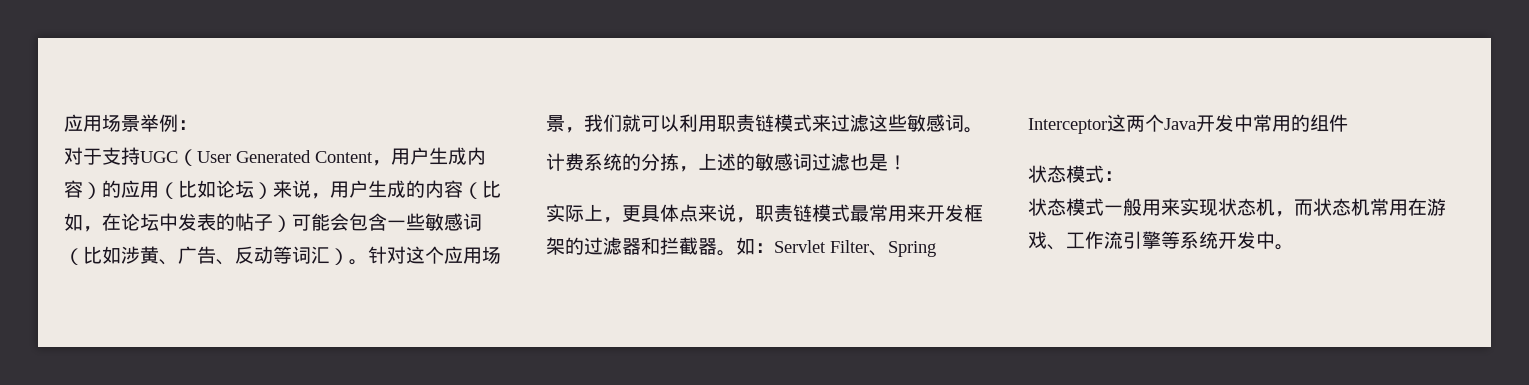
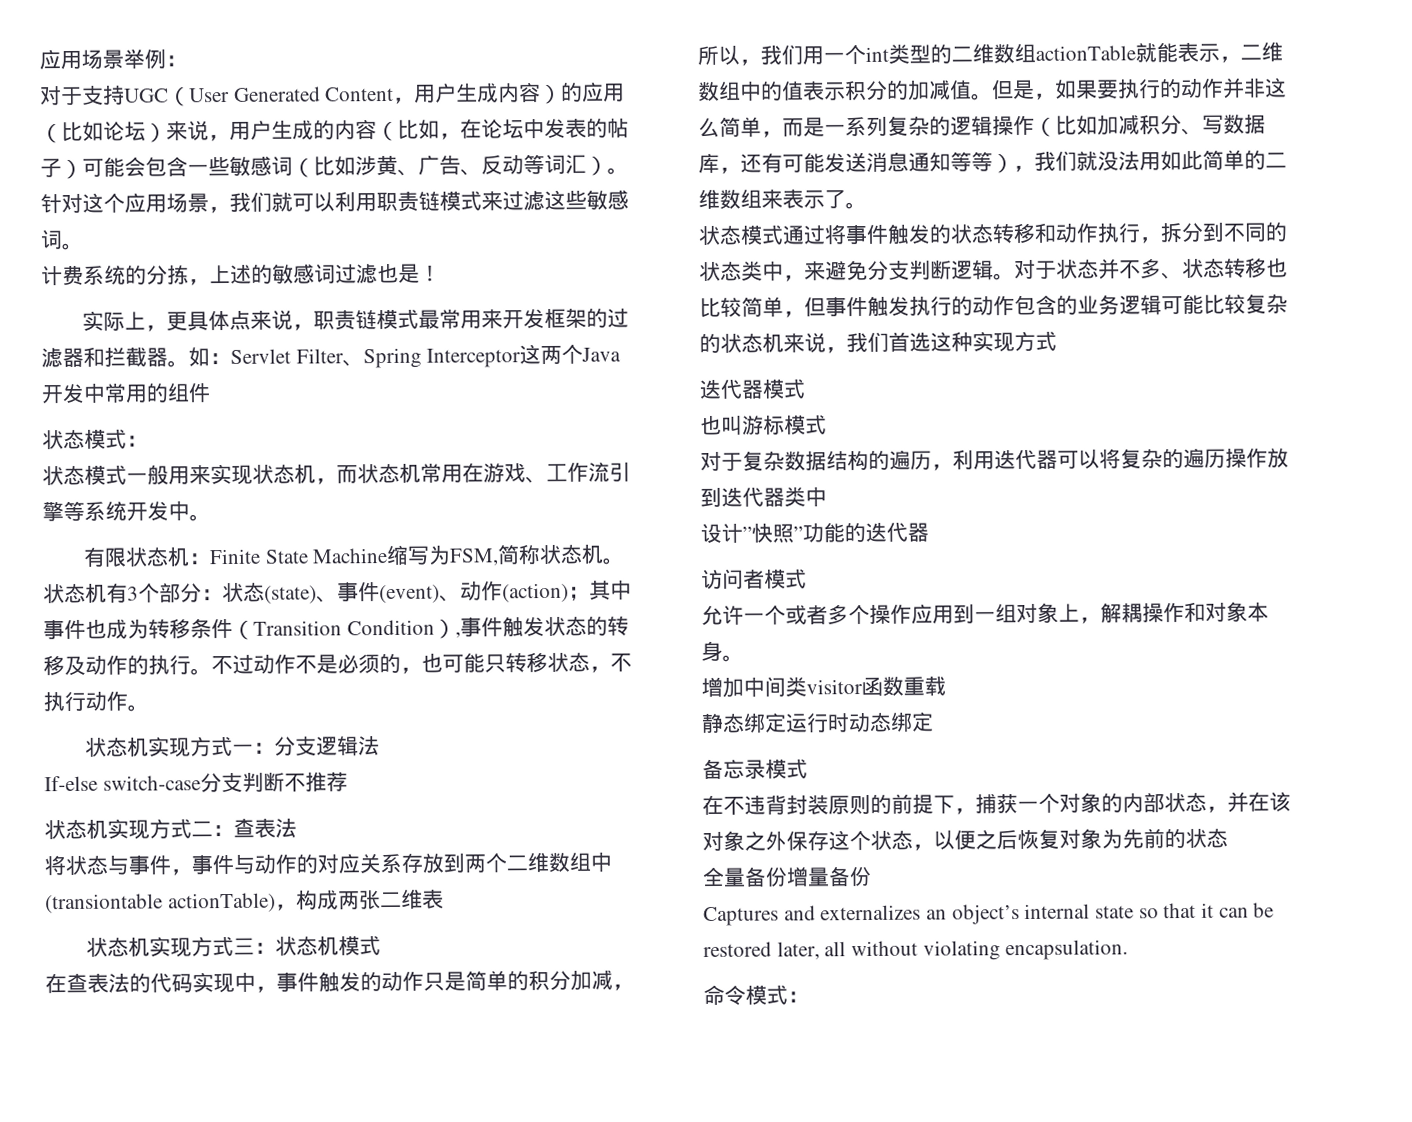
+ 有限状态机：Finite State Machine缩写为FSM,简称状态机。状态机有3个部分：状态(state)、事件(event)、动作(action)；其中事件也成为转移条件（Transition Condition）,事件触发状态的转移及动作的执行。不过动作不是必须的，也可能只转移状态，不执行动作。
+ 状态机实现方式一：分支逻辑法
+ If-else switch-case分支判断不推荐
+ 状态机实现方式二：查表法
+ 将状态与事件，事件与动作的对应关系存放到两个二维数组中(transiontable actionTable)，构成两张二维表
+ 状态机实现方式三：状态机模式
+ 在查表法的代码实现中，事件触发的动作只是简单的积分加减，所以，我们用一个int类型的二维数组actionTable就能表示，二维数组中的值表示积分的加减值。但是，如果要执行的动作并非这么简单，而是一系列复杂的逻辑操作（比如加减积分、写数据库，还有可能发送消息通知等等），我们就没法用如此简单的二维数组来表示了。
+ 状态模式通过将事件触发的状态转移和动作执行，拆分到不同的状态类中，来避免分支判断逻辑。对于状态并不多、状态转移也比较简单，但事件触发执行的动作包含的业务逻辑可能比较复杂的状态机来说，我们首选这种实现方式
+ 迭代器模式
+ 也叫游标模式
+ 对于复杂数据结构的遍历，利用迭代器可以将复杂的遍历操作放到迭代器类中
+ 设计”快照”功能的迭代器
+ 访问者模式
+ 允许一个或者多个操作应用到一组对象上，解耦操作和对象本身。
+ 增加中间类visitor函数重载
+ 静态绑定运行时动态绑定
+ 备忘录模式
+ 在不违背封装原则的前提下，捕获一个对象的内部状态，并在该对象之外保存这个状态，以便之后恢复对象为先前的状态
+ 全量备份增量备份
+ Captures and externalizes an object’s internal state so that it can be restored later, all without violating encapsulation.
+ 命令模式：

